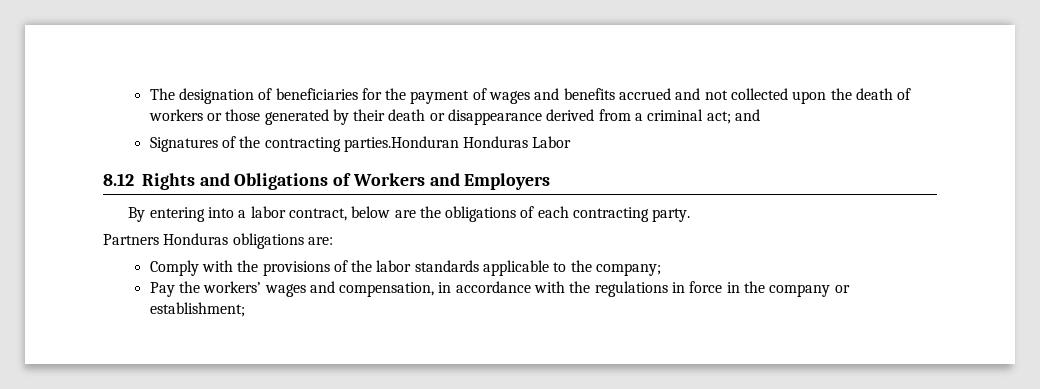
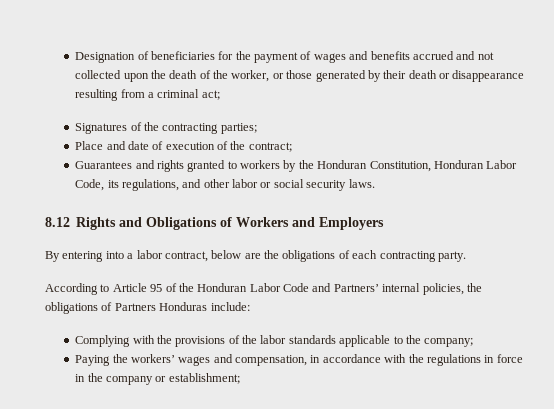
- The designation of beneficiaries for the payment of wages and benefits accrued and not collected upon the death of workers or those generated by their death or disappearance derived from a criminal act; and
+ Designation of beneficiaries for the payment of wages and benefits accrued and not collected upon the death of the worker, or those generated by their death or disappearance resulting from a criminal act;
- Signatures of the contracting parties.Honduran Honduras Labor
+ Signatures of the contracting parties;
+ Place and date of execution of the contract;
+ Guarantees and rights granted to workers by the Honduran Constitution, Honduran Labor Code, its regulations, and other labor or social security laws.
- Partners Honduras obligations are:
- Comply with the provisions of the labor standards applicable to the company;
+ According to Article 95 of the Honduran Labor Code and Partners’ internal policies, the obligations of Partners Honduras include:
+ Complying with the provisions of the labor standards applicable to the company;
- Pay the workers’ wages and compensation, in accordance with the regulations in force in the company or establishment;
+ Paying the workers’ wages and compensation, in accordance with the regulations in force in the company or establishment;

